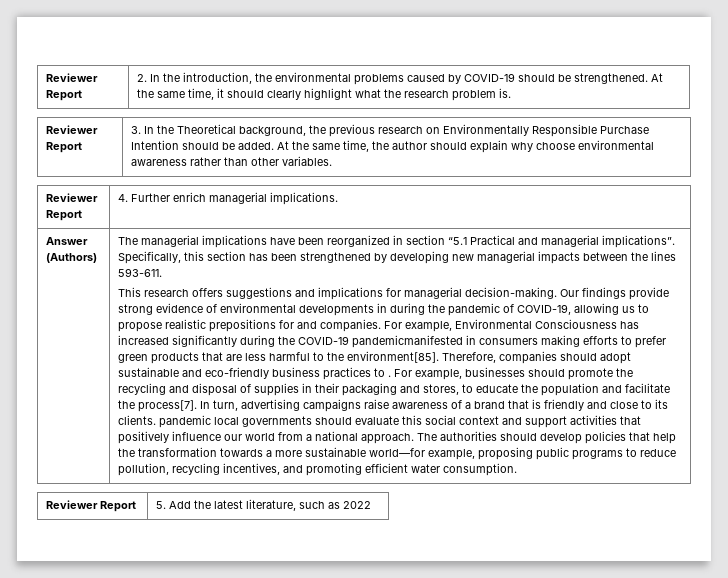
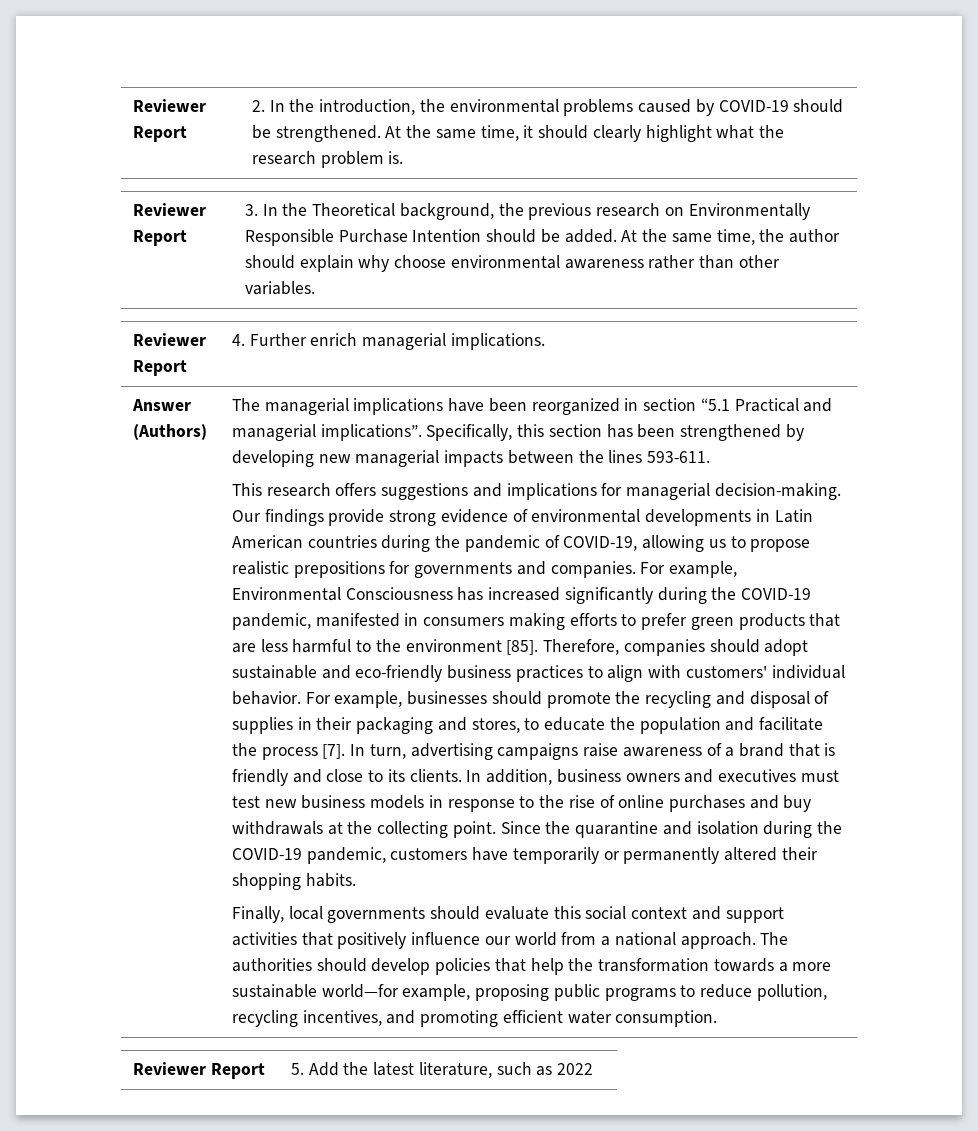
- Our findings provide strong evidence of environmental developments in during the pandemic of COVID-19, allowing us to propose realistic prepositions for and companies.
+ Our findings provide strong evidence of environmental developments in Latin American countries during the pandemic of COVID-19, allowing us to propose realistic prepositions for governments and companies.
- For example, Environmental Consciousness has increased significantly during the COVID-19 pandemicmanifested in consumers making efforts to prefer green products that are less harmful to the environment[85].
+ For example, Environmental Consciousness has increased significantly during the COVID-19 pandemic, manifested in consumers making efforts to prefer green products that are less harmful to the environment [85].
- Therefore, companies should adopt sustainable and eco-friendly business practices to .
+ Therefore, companies should adopt sustainable and eco-friendly business practices to align with customers' individual behavior.
- For example, businesses should promote the recycling and disposal of supplies in their packaging and stores, to educate the population and facilitate the process[7].
+ For example, businesses should promote the recycling and disposal of supplies in their packaging and stores, to educate the population and facilitate the process [7].
- In turn, advertising campaigns raise awareness of a brand that is friendly and close to its clients. pandemic local governments should evaluate this social context and support activities that positively influence our world from a national approach.
+ In turn, advertising campaigns raise awareness of a brand that is friendly and close to its clients. In addition, business owners and executives must test new business models in response to the rise of online purchases and buy withdrawals at the collecting point. Since the quarantine and isolation during the COVID-19 pandemic, customers have temporarily or permanently altered their shopping habits.
+ Finally, local governments should evaluate this social context and support activities that positively influence our world from a national approach.

